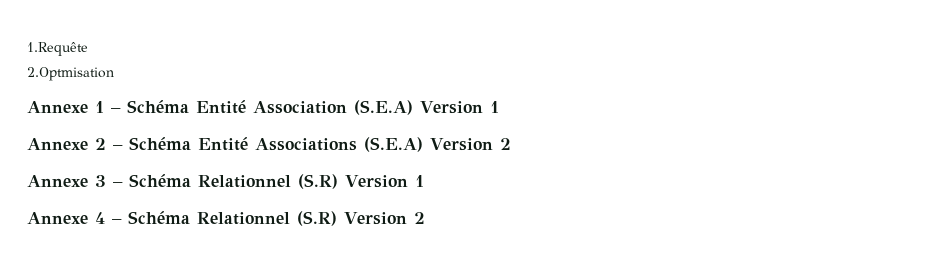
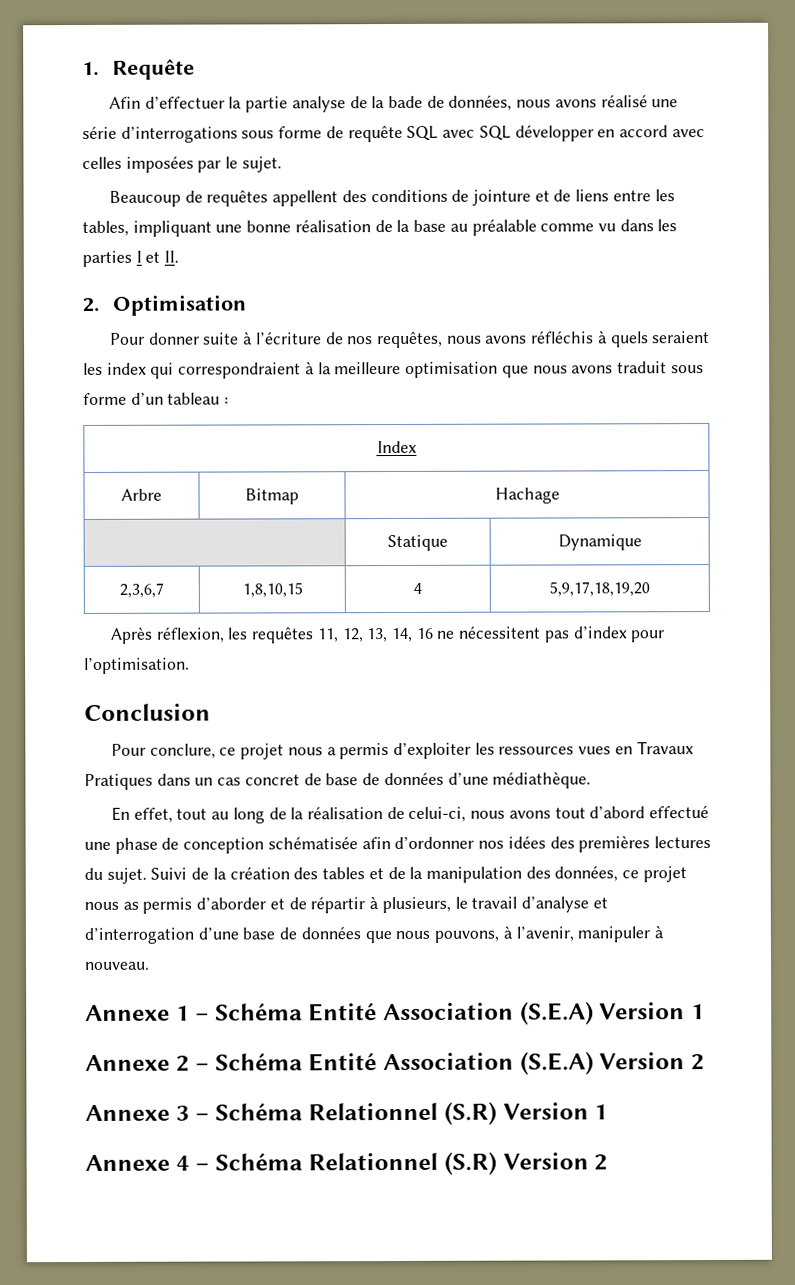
- 1.Requête
- 2.Optmisation
+ 1. Requête
+ Afin d’effectuer la partie analyse de la bade de données, nous avons réalisé une série d’interrogations sous forme de requête SQL avec SQL développer en accord avec celles imposées par le sujet.
+ Beaucoup de requêtes appellent des conditions de jointure et de liens entre les tables, impliquant une bonne réalisation de la base au préalable comme vu dans les parties I et II.
+ 2. Optimisation
+ Pour donner suite à l’écriture de nos requêtes, nous avons réfléchis à quels seraient les index qui correspondraient à la meilleure optimisation que nous avons traduit sous forme d’un tableau :
+ Index
+ Arbre | Bitmap | Hachage
+ | Statique | Dynamique
+ 2,3,6,7 | 1,8,10,15 | 4 | 5,9,17,18,19,20
+ Après réflexion, les requêtes 11, 12, 13, 14, 16 ne nécessitent pas d’index pour l’optimisation.
+ Conclusion
+ Pour conclure, ce projet nous a permis d’exploiter les ressources vues en Travaux Pratiques dans un cas concret de base de données d’une médiathèque.
+ En effet, tout au long de la réalisation de celui-ci, nous avons tout d’abord effectué une phase de conception schématisée afin d’ordonner nos idées des premières lectures du sujet. Suivi de la création des tables et de la manipulation des données, ce projet nous as permis d’aborder et de répartir à plusieurs, le travail d’analyse et d’interrogation d’une base de données que nous pouvons, à l’avenir, manipuler à nouveau.
- Annexe 2 – Schéma Entité Associations (S.E.A) Version 2
+ Annexe 2 – Schéma Entité Association (S.E.A) Version 2

